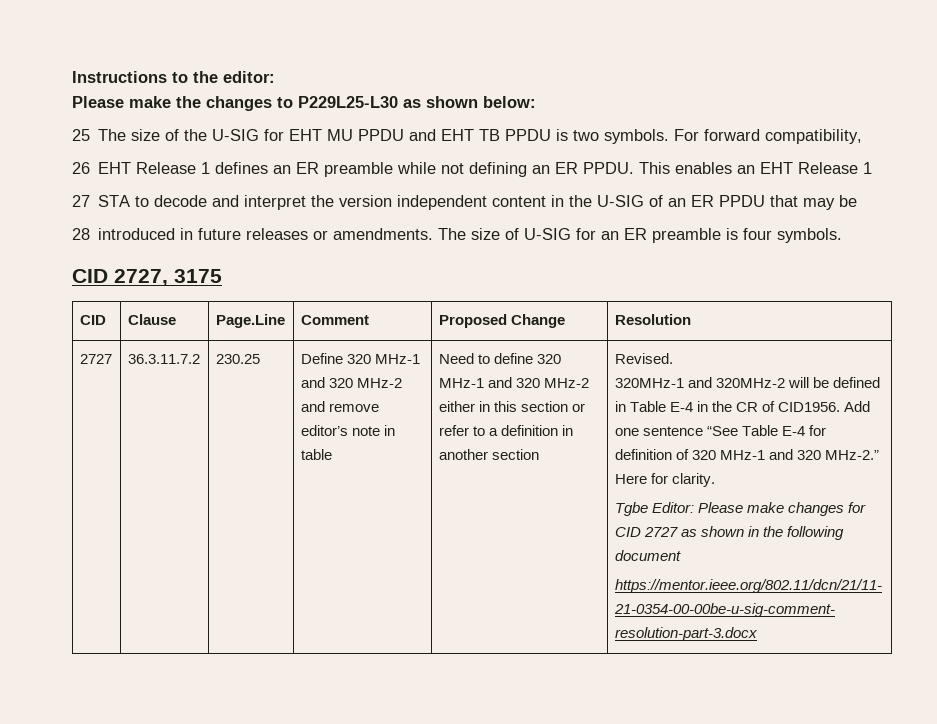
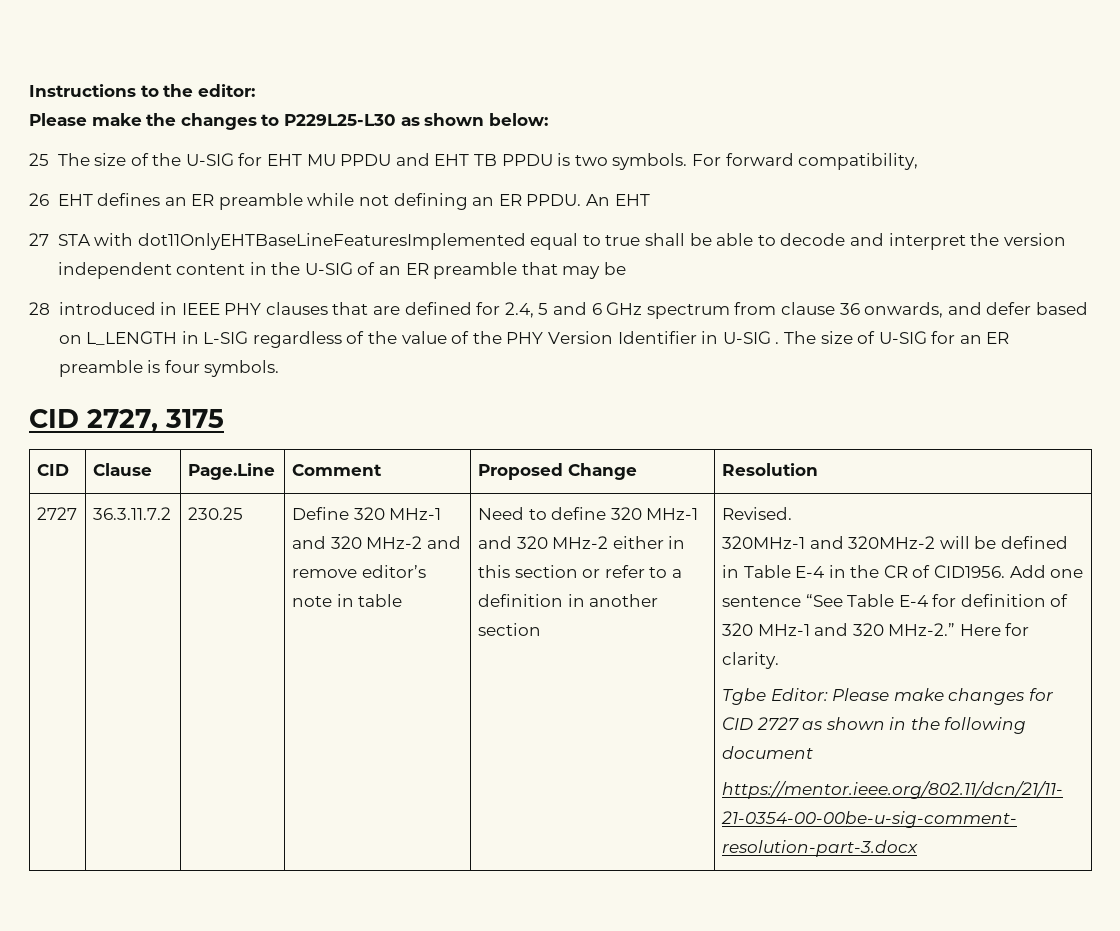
- 26 EHT Release 1 defines an ER preamble while not defining an ER PPDU.
+ 26 EHT defines an ER preamble while not defining an ER PPDU.
- This enables an EHT Release 1
+ An EHT
- 27 STA to decode and interpret the version independent content in the U-SIG of an ER PPDU that may be
+ 27 STA with dot11OnlyEHTBaseLineFeaturesImplemented equal to true shall be able to decode and interpret the version independent content in the U-SIG of an ER preamble that may be
- 28 introduced in future releases or amendments.
+ 28 introduced in IEEE PHY clauses that are defined for 2.4, 5 and 6 GHz spectrum from clause 36 onwards, and defer based on L_LENGTH in L-SIG regardless of the value of the PHY Version Identifier in U-SIG .

